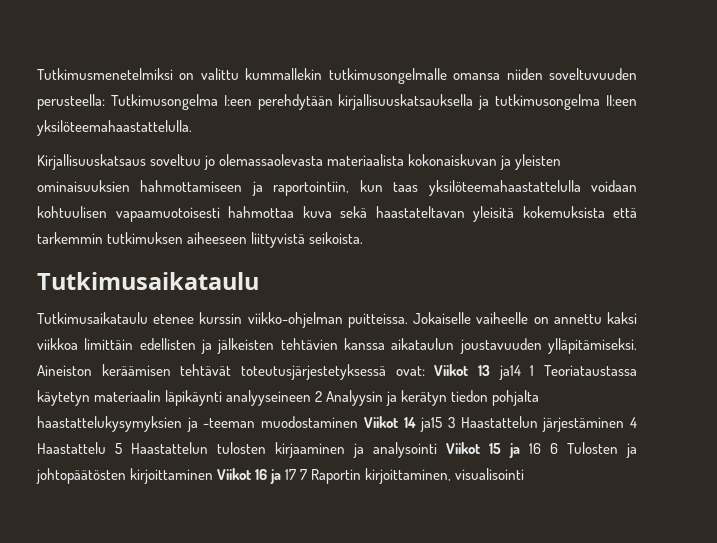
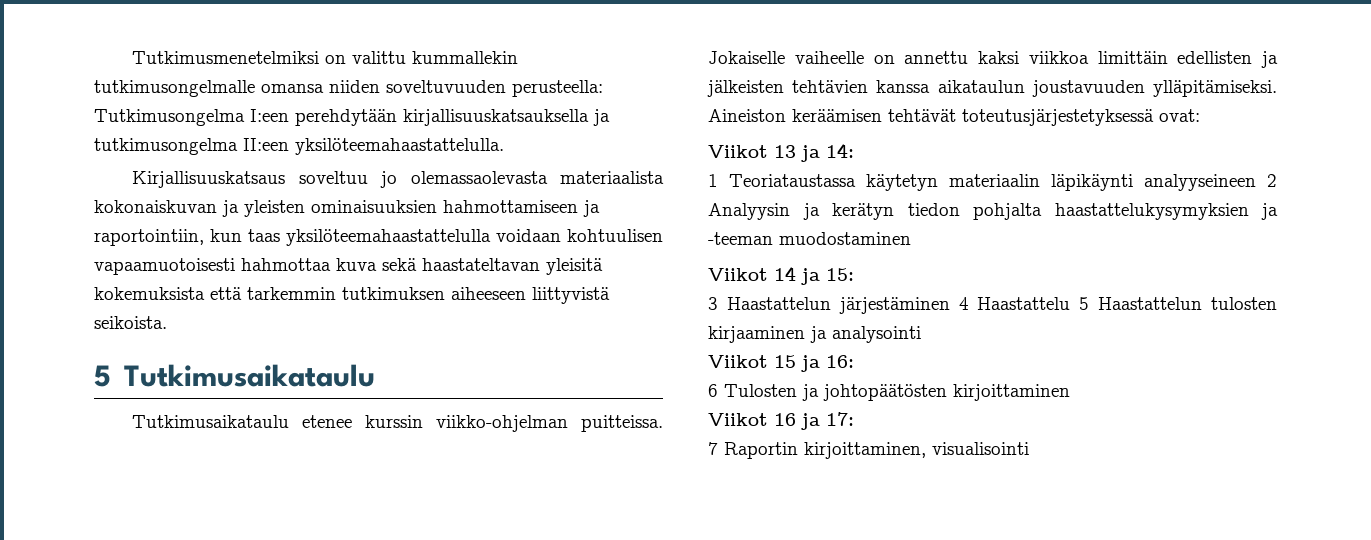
  Kirjallisuuskatsaus soveltuu jo olemassaolevasta materiaalista kokonaiskuvan ja yleisten ominaisuuksien hahmottamiseen ja raportointiin, kun taas yksilöteemahaastattelulla voidaan kohtuulisen vapaamuotoisesti hahmottaa kuva sekä haastateltavan yleisitä kokemuksista että tarkemmin tutkimuksen aiheeseen liittyvistä seikoista.
- Tutkimusaikataulu
+ 5 Tutkimusaikataulu
- Aineiston keräämisen tehtävät toteutusjärjestetyksessä ovat: Viikot 13 ja14 1 Teoriataustassa käytetyn materiaalin läpikäynti analyyseineen 2 Analyysin ja kerätyn tiedon pohjalta haastattelukysymyksien ja -teeman muodostaminen Viikot 14 ja15 3 Haastattelun järjestäminen 4 Haastattelu 5 Haastattelun tulosten kirjaaminen ja analysointi Viikot 15 ja 16 6 Tulosten ja johtopäätösten kirjoittaminen Viikot 16 ja 17 7 Raportin kirjoittaminen, visualisointi
+ Aineiston keräämisen tehtävät toteutusjärjestetyksessä ovat:
+ Viikot 13 ja 14:
+ 1 Teoriataustassa käytetyn materiaalin läpikäynti analyyseineen 2 Analyysin ja kerätyn tiedon pohjalta haastattelukysymyksien ja -teeman muodostaminen
+ Viikot 14 ja 15:
+ 3 Haastattelun järjestäminen 4 Haastattelu 5 Haastattelun tulosten kirjaaminen ja analysointi
+ Viikot 15 ja 16:
+ 6 Tulosten ja johtopäätösten kirjoittaminen
+ Viikot 16 ja 17:
+ 7 Raportin kirjoittaminen, visualisointi

